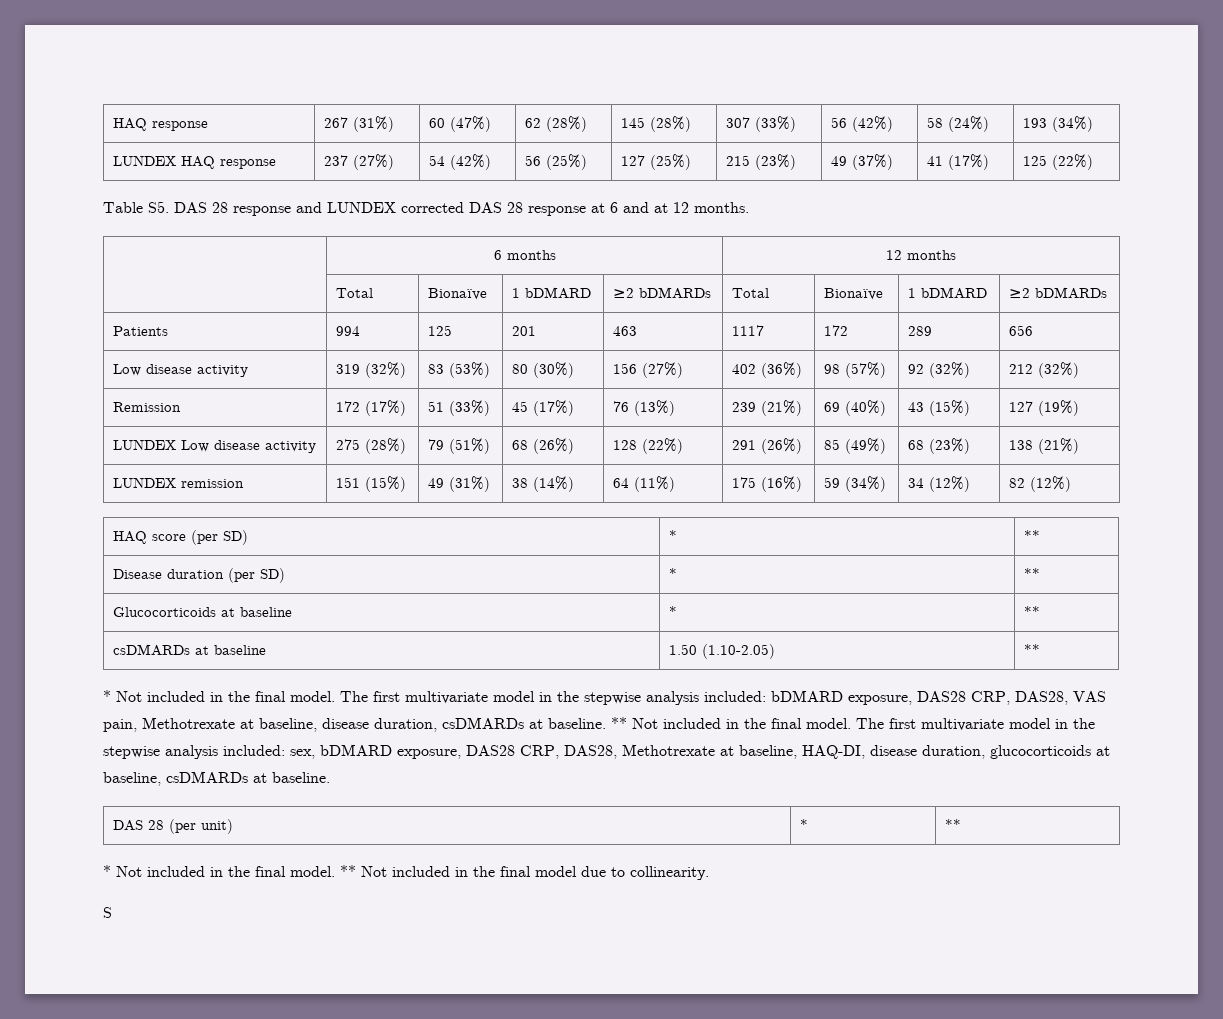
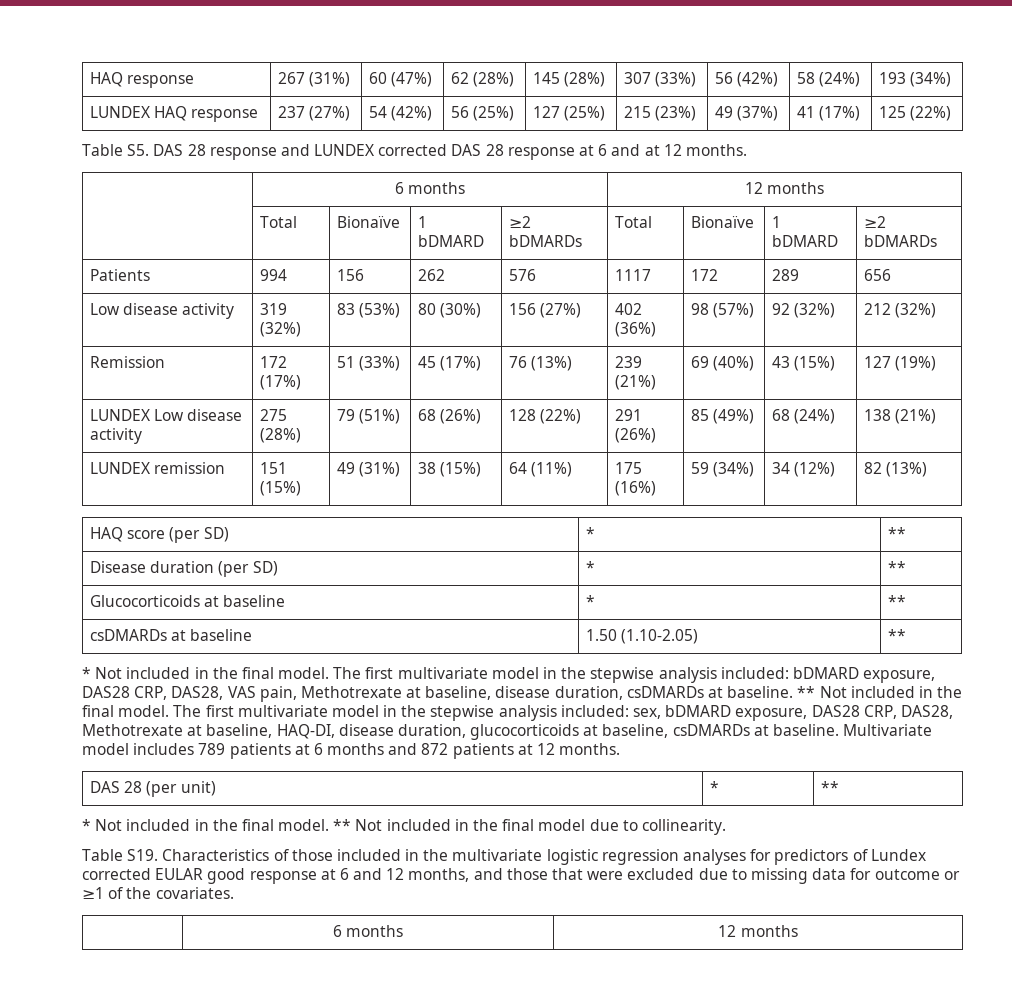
- Patients | 994 | 125 | 201 | 463 | 1117 | 172 | 289 | 656
+ Patients | 994 | 156 | 262 | 576 | 1117 | 172 | 289 | 656
- LUNDEX Low disease activity | 275 (28%) | 79 (51%) | 68 (26%) | 128 (22%) | 291 (26%) | 85 (49%) | 68 (23%) | 138 (21%)
+ LUNDEX Low disease activity | 275 (28%) | 79 (51%) | 68 (26%) | 128 (22%) | 291 (26%) | 85 (49%) | 68 (24%) | 138 (21%)
- LUNDEX remission | 151 (15%) | 49 (31%) | 38 (14%) | 64 (11%) | 175 (16%) | 59 (34%) | 34 (12%) | 82 (12%)
+ LUNDEX remission | 151 (15%) | 49 (31%) | 38 (15%) | 64 (11%) | 175 (16%) | 59 (34%) | 34 (12%) | 82 (13%)
+ Multivariate model includes 789 patients at 6 months and 872 patients at 12 months.
- S
+ Table S19. Characteristics of those included in the multivariate logistic regression analyses for predictors of Lundex corrected EULAR good response at 6 and 12 months, and those that were excluded due to missing data for outcome or ≥1 of the covariates.
+ | 6 months | 12 months

